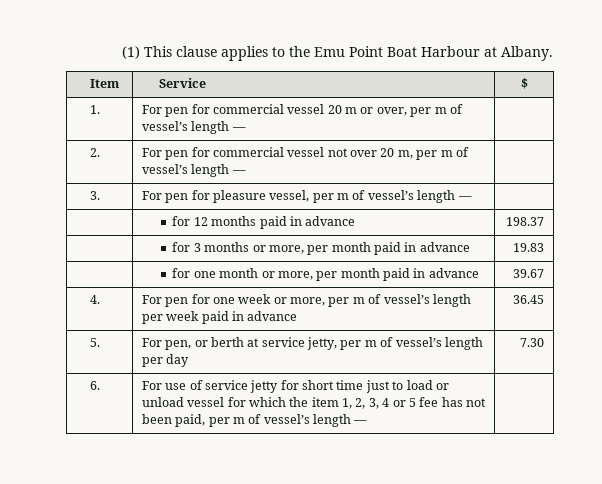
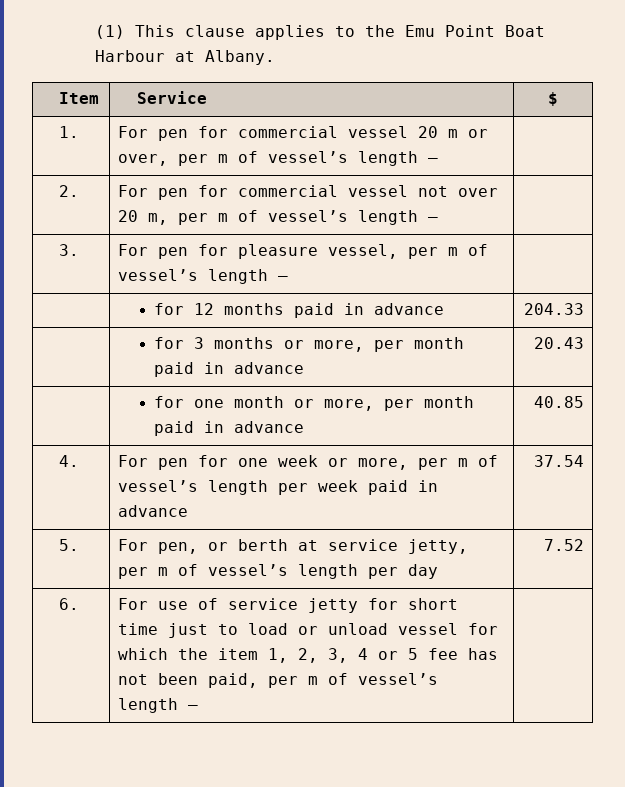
- | for 12 months paid in advance | 198.37
+ | for 12 months paid in advance | 204.33
- | for 3 months or more, per month paid in advance | 19.83
+ | for 3 months or more, per month paid in advance | 20.43
- | for one month or more, per month paid in advance | 39.67
+ | for one month or more, per month paid in advance | 40.85
- 4. | For pen for one week or more, per m of vessel’s length per week paid in advance | 36.45
+ 4. | For pen for one week or more, per m of vessel’s length per week paid in advance | 37.54
- 5. | For pen, or berth at service jetty, per m of vessel’s length per day | 7.30
+ 5. | For pen, or berth at service jetty, per m of vessel’s length per day | 7.52

